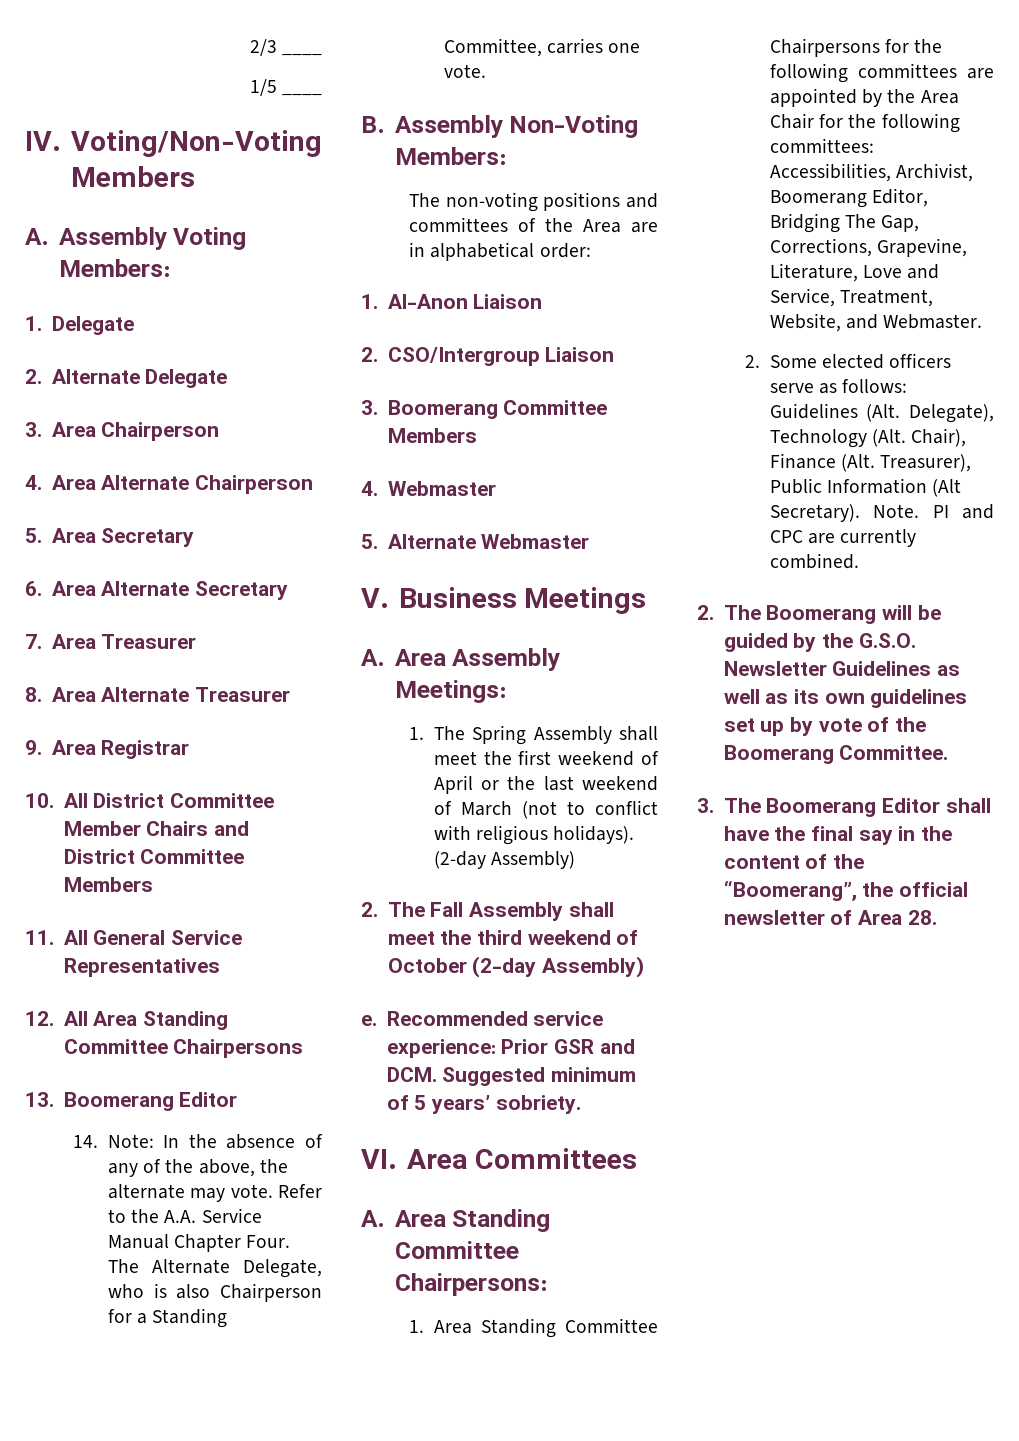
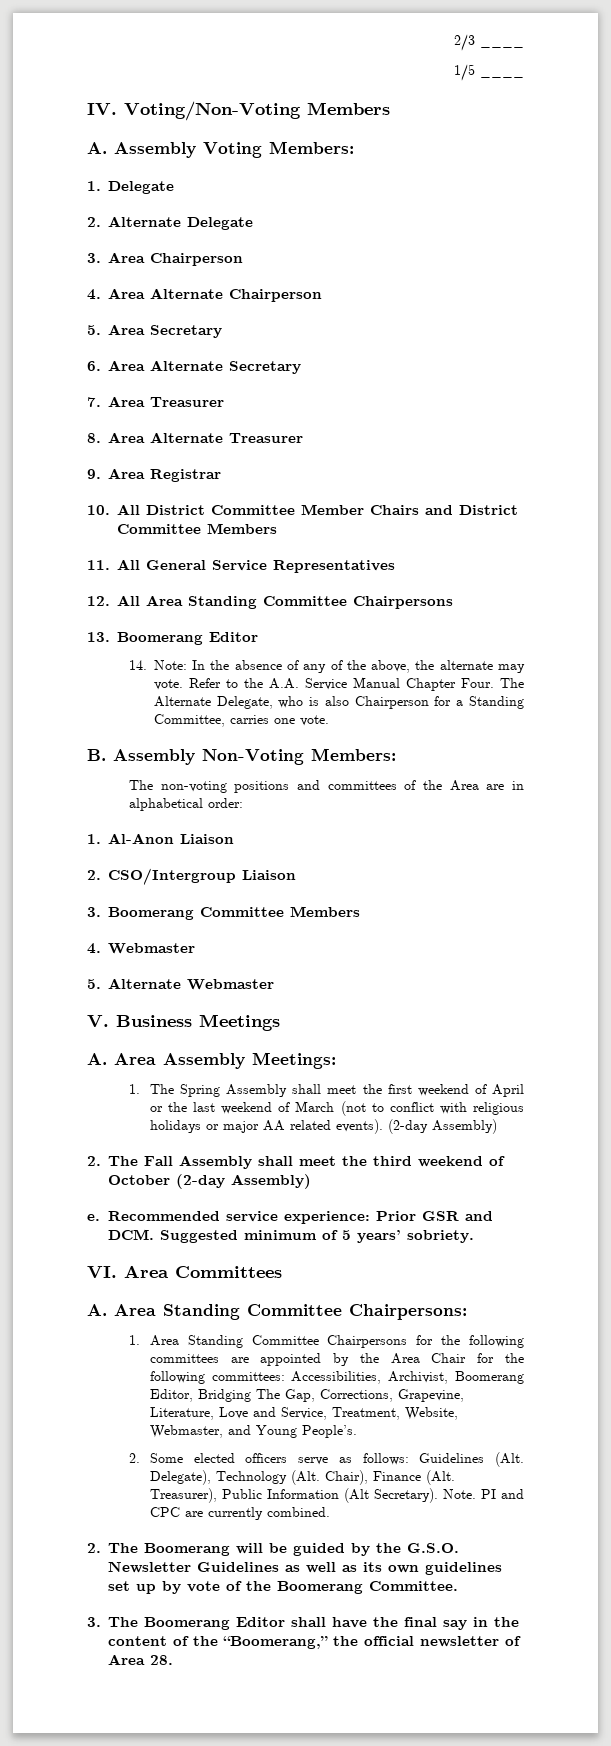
- 1. The Spring Assembly shall meet the first weekend of April or the last weekend of March (not to conflict with religious holidays).
+ 1. The Spring Assembly shall meet the first weekend of April or the last weekend of March (not to conflict with religious holidays or major AA related events).
- 1. Area Standing Committee Chairpersons for the following committees are appointed by the Area Chair for the following committees: Accessibilities, Archivist, Boomerang Editor, Bridging The Gap, Corrections, Grapevine, Literature, Love and Service, Treatment, Website, and Webmaster.
+ 1. Area Standing Committee Chairpersons for the following committees are appointed by the Area Chair for the following committees: Accessibilities, Archivist, Boomerang Editor, Bridging The Gap, Corrections, Grapevine, Literature, Love and Service, Treatment, Website, Webmaster, and Young People’s.
- 3. The Boomerang Editor shall have the final say in the content of the “Boomerang”, the official newsletter of Area 28.
+ 3. The Boomerang Editor shall have the final say in the content of the “Boomerang,” the official newsletter of Area 28.

